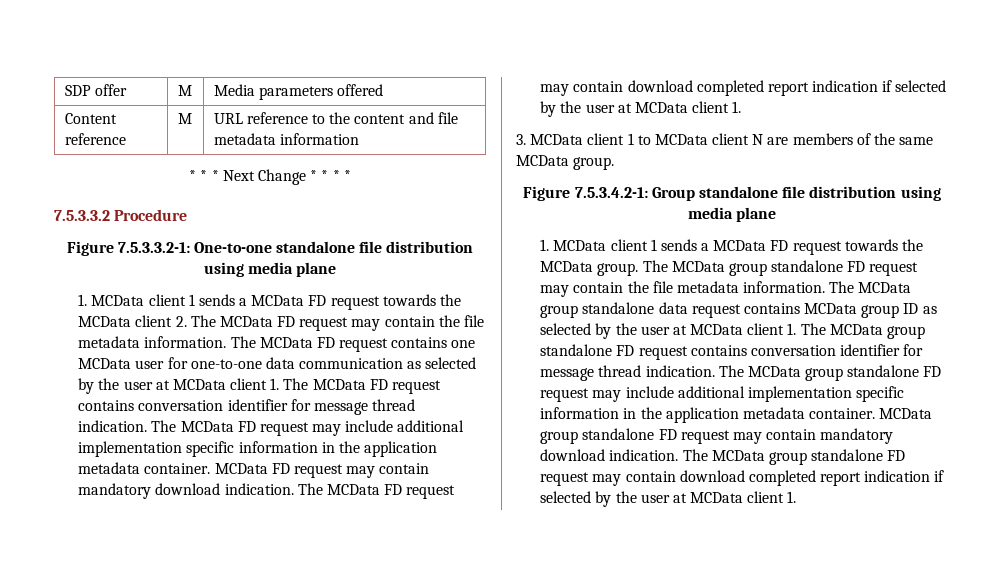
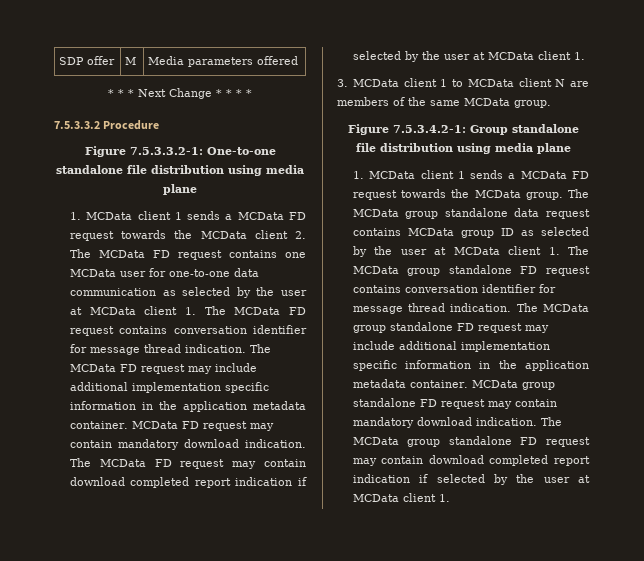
- Content reference | M | URL reference to the content and file metadata information
- 1. MCData client 1 sends a MCData FD request towards the MCData client 2. The MCData FD request may contain the file metadata information. The MCData FD request contains one MCData user for one-to-one data communication as selected by the user at MCData client 1. The MCData FD request contains conversation identifier for message thread indication.
+ 1. MCData client 1 sends a MCData FD request towards the MCData client 2. The MCData FD request contains one MCData user for one-to-one data communication as selected by the user at MCData client 1. The MCData FD request contains conversation identifier for message thread indication.
- The MCData group standalone FD request may contain the file metadata information. The MCData group standalone data request contains MCData group ID as selected by the user at MCData client 1. The MCData group standalone FD request contains conversation identifier for message thread indication.
+ The MCData group standalone data request contains MCData group ID as selected by the user at MCData client 1. The MCData group standalone FD request contains conversation identifier for message thread indication.

